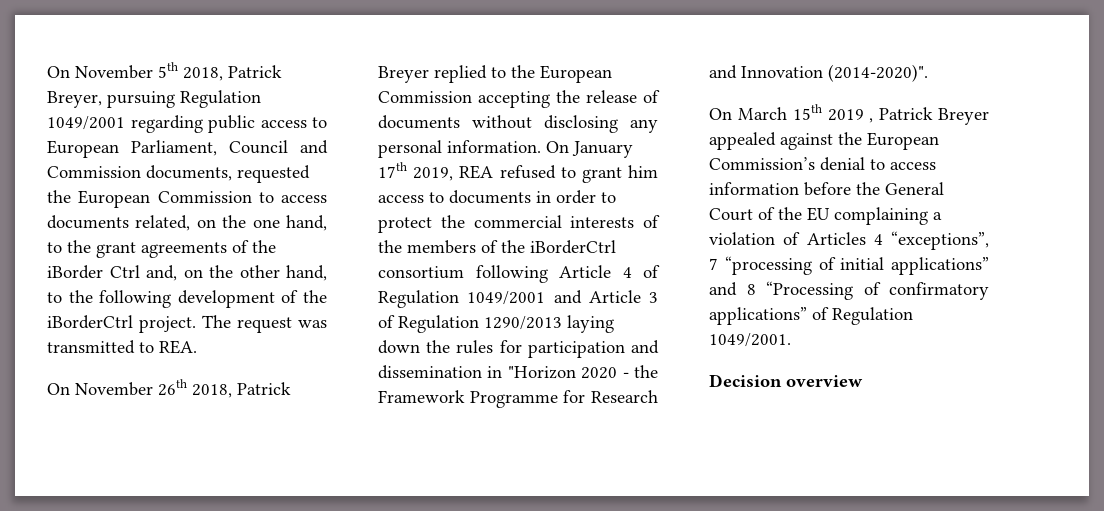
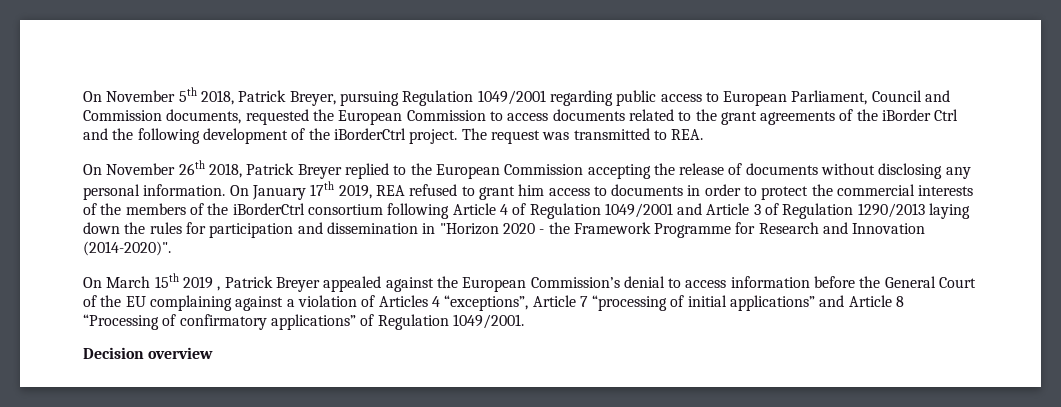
- On November 5th 2018, Patrick Breyer, pursuing Regulation 1049/2001 regarding public access to European Parliament, Council and Commission documents, requested the European Commission to access documents related, on the one hand, to the grant agreements of the iBorder Ctrl and, on the other hand, to the following development of the iBorderCtrl project.
+ On November 5th 2018, Patrick Breyer, pursuing Regulation 1049/2001 regarding public access to European Parliament, Council and Commission documents, requested the European Commission to access documents related to the grant agreements of the iBorder Ctrl and the following development of the iBorderCtrl project.
- On March 15th 2019 , Patrick Breyer appealed against the European Commission’s denial to access information before the General Court of the EU complaining a violation of Articles 4 “exceptions”, 7 “processing of initial applications” and 8 “Processing of confirmatory applications” of Regulation 1049/2001.
+ On March 15th 2019 , Patrick Breyer appealed against the European Commission’s denial to access information before the General Court of the EU complaining against a violation of Articles 4 “exceptions”, Article 7 “processing of initial applications” and Article 8 “Processing of confirmatory applications” of Regulation 1049/2001.

